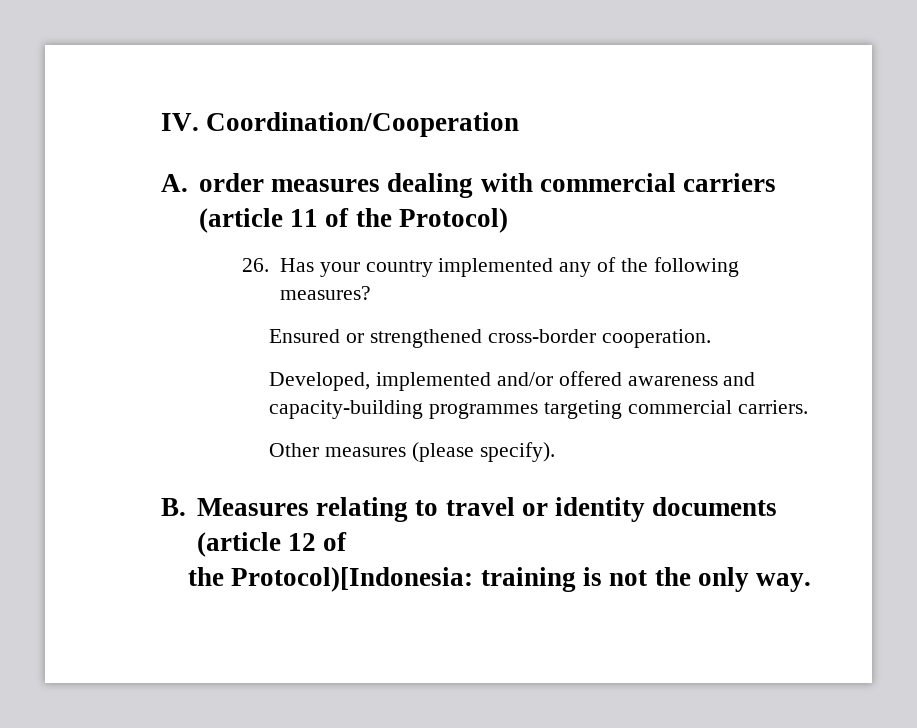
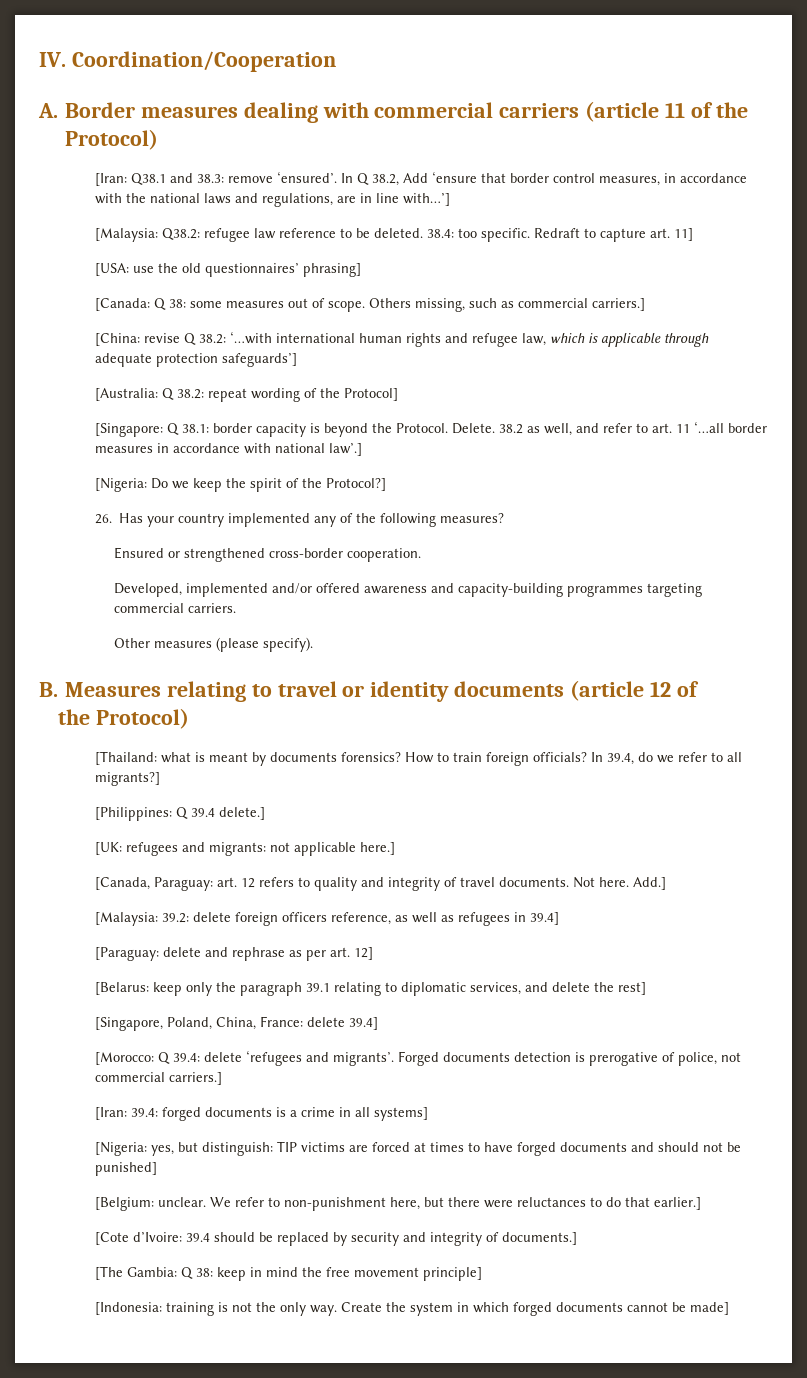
- A. order measures dealing with commercial carriers (article 11 of the Protocol)
+ A. Border measures dealing with commercial carriers (article 11 of the Protocol)
+ [Iran: Q38.1 and 38.3: remove ‘ensured’. In Q 38.2, Add ‘ensure that border control measures, in accordance with the national laws and regulations, are in line with…’]
+ [Malaysia: Q38.2: refugee law reference to be deleted. 38.4: too specific. Redraft to capture art. 11]
+ [USA: use the old questionnaires’ phrasing]
+ [Canada: Q 38: some measures out of scope. Others missing, such as commercial carriers.]
+ [China: revise Q 38.2: ‘…with international human rights and refugee law, which is applicable through adequate protection safeguards’]
+ [Australia: Q 38.2: repeat wording of the Protocol]
+ [Singapore: Q 38.1: border capacity is beyond the Protocol. Delete. 38.2 as well, and refer to art. 11 ‘…all border measures in accordance with national law’.]
+ [Nigeria: Do we keep the spirit of the Protocol?]
  B. Measures relating to travel or identity documents (article 12 of
- the Protocol)[Indonesia: training is not the only way.
+ the Protocol)
+ [Thailand: what is meant by documents forensics? How to train foreign officials? In 39.4, do we refer to all migrants?]
+ [Philippines: Q 39.4 delete.]
+ [UK: refugees and migrants: not applicable here.]
+ [Canada, Paraguay: art. 12 refers to quality and integrity of travel documents. Not here. Add.]
+ [Malaysia: 39.2: delete foreign officers reference, as well as refugees in 39.4]
+ [Paraguay: delete and rephrase as per art. 12]
+ [Belarus: keep only the paragraph 39.1 relating to diplomatic services, and delete the rest]
+ [Singapore, Poland, China, France: delete 39.4]
+ [Morocco: Q 39.4: delete ‘refugees and migrants’. Forged documents detection is prerogative of police, not commercial carriers.]
+ [Iran: 39.4: forged documents is a crime in all systems]
+ [Nigeria: yes, but distinguish: TIP victims are forced at times to have forged documents and should not be punished]
+ [Belgium: unclear. We refer to non-punishment here, but there were reluctances to do that earlier.]
+ [Cote d’Ivoire: 39.4 should be replaced by security and integrity of documents.]
+ [The Gambia: Q 38: keep in mind the free movement principle]
+ [Indonesia: training is not the only way.
+ Create the system in which forged documents cannot be made]

